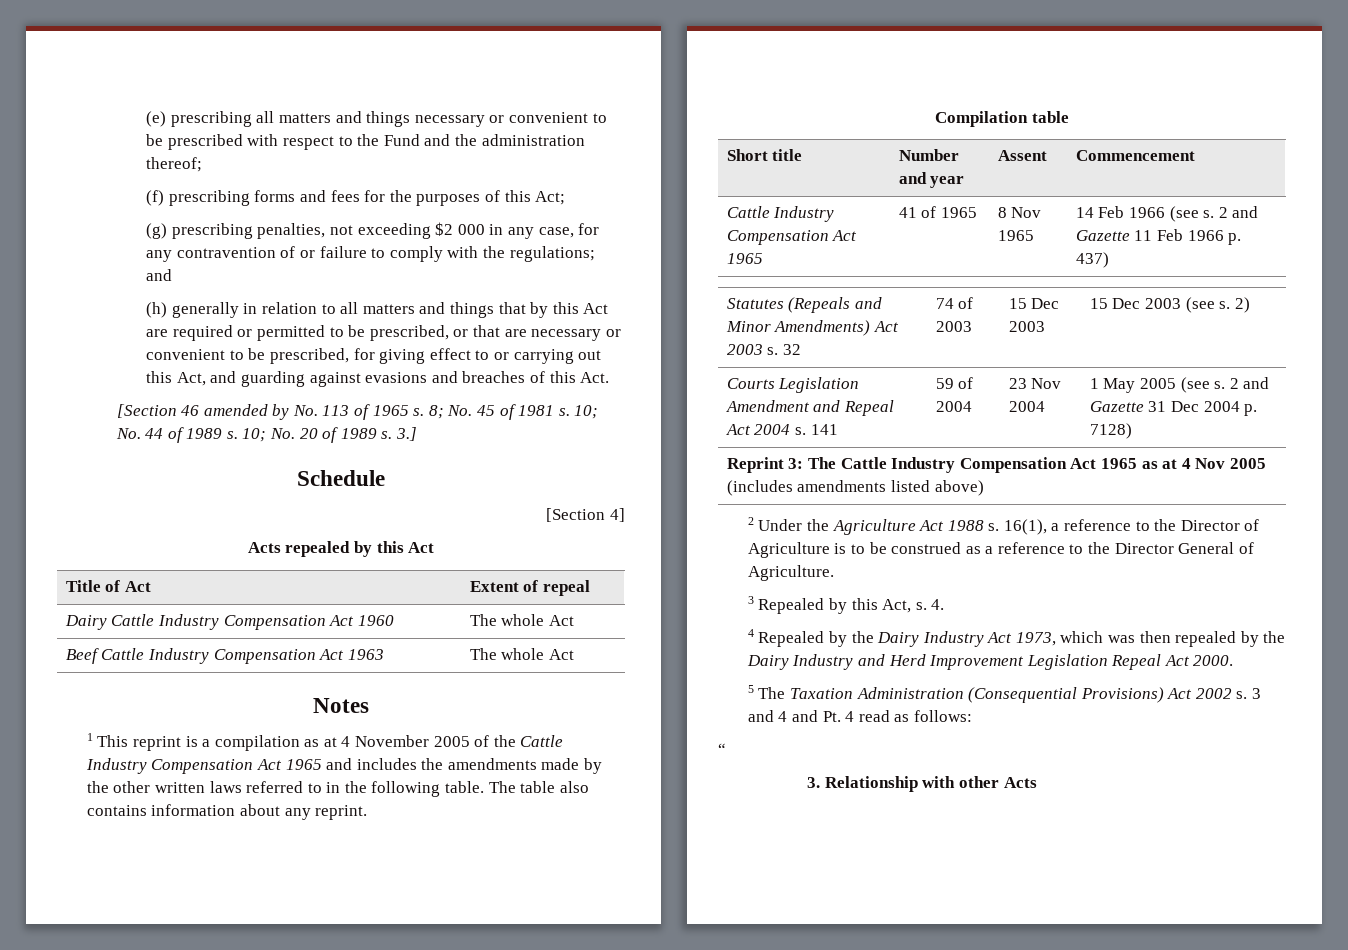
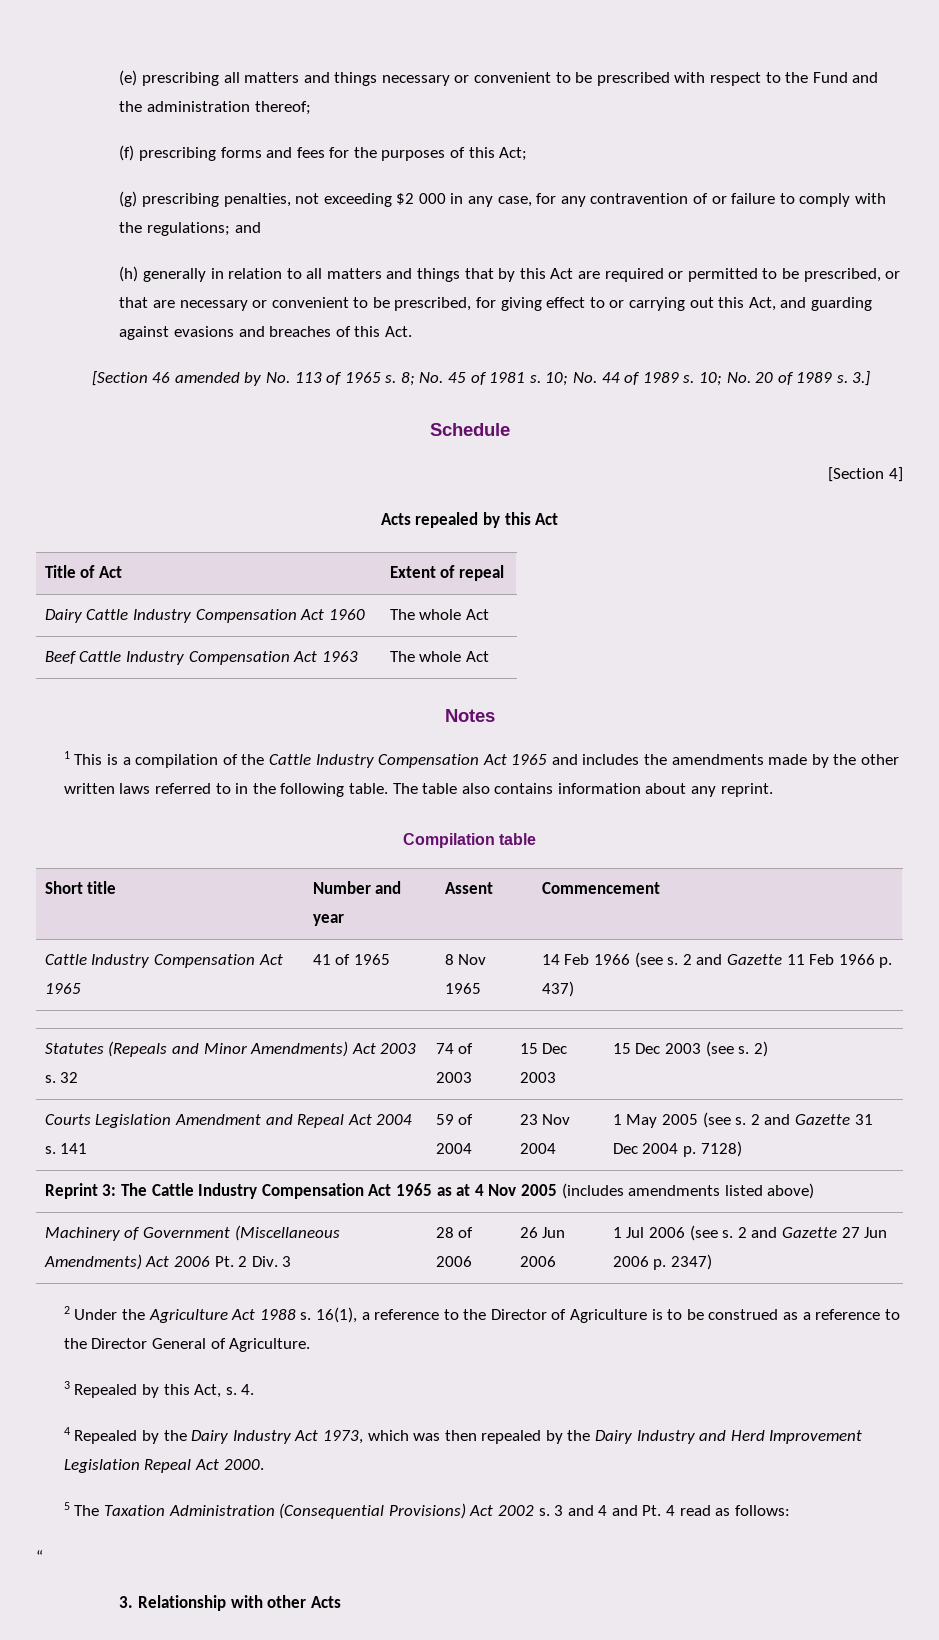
- 1 This reprint is a compilation as at 4 November 2005 of the Cattle Industry Compensation Act 1965 and includes the amendments made by the other written laws referred to in the following table.
+ 1 This is a compilation of the Cattle Industry Compensation Act 1965 and includes the amendments made by the other written laws referred to in the following table.
+ Machinery of Government (Miscellaneous Amendments) Act 2006 Pt. 2 Div. 3 | 28 of 2006 | 26 Jun 2006 | 1 Jul 2006 (see s. 2 and Gazette 27 Jun 2006 p. 2347)

